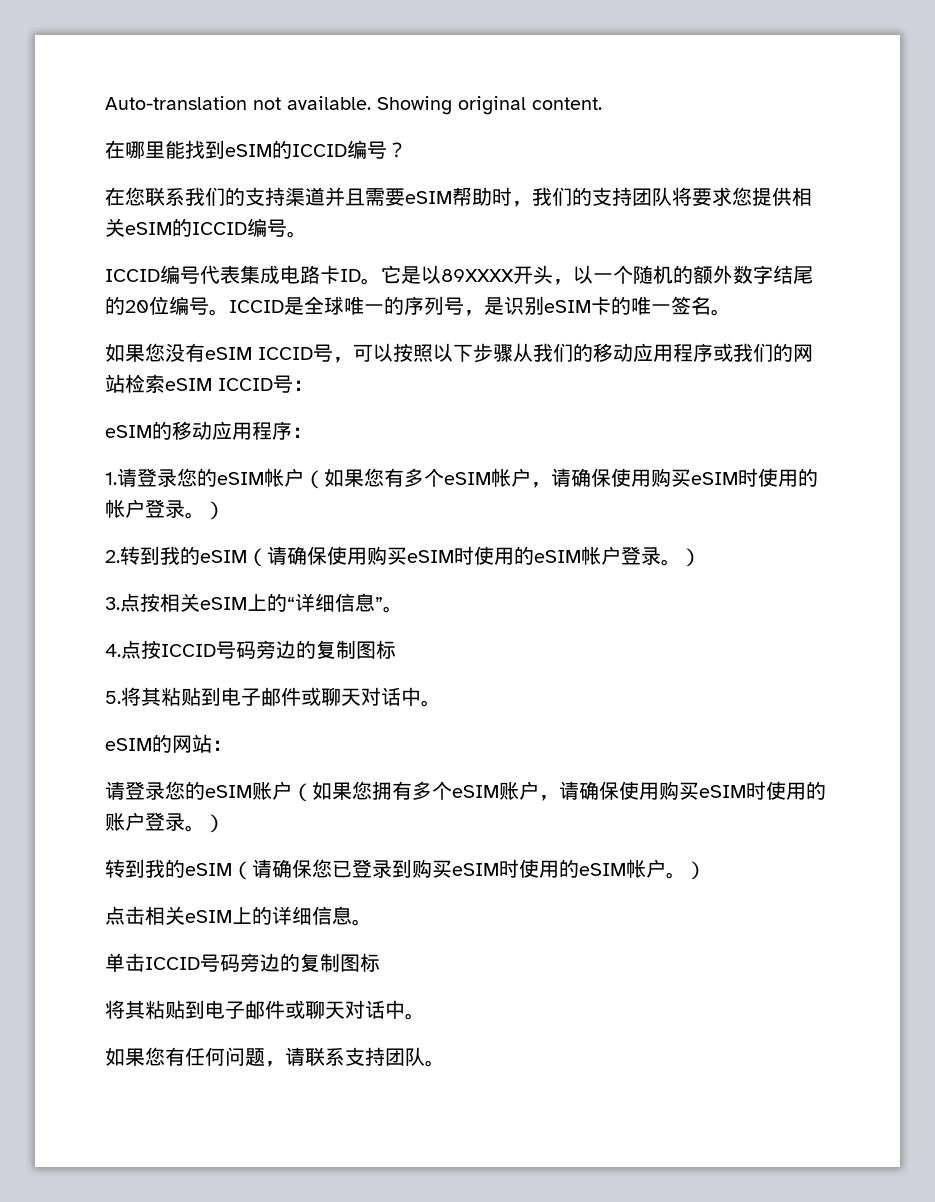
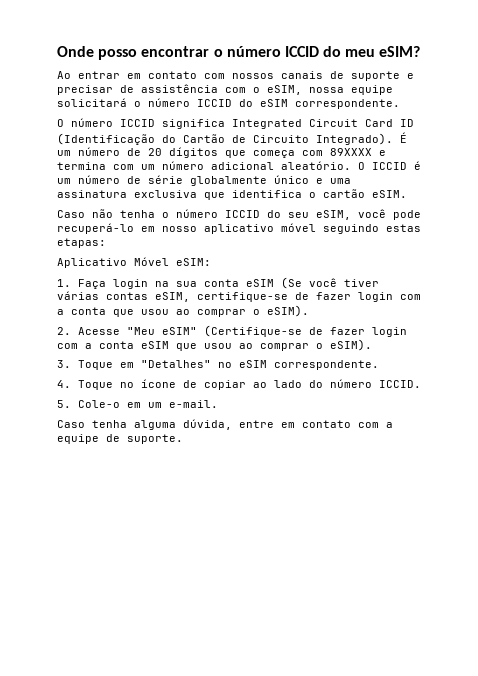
- Auto-translation not available. Showing original content.
- 在哪里能找到eSIM的ICCID编号？
- 在您联系我们的支持渠道并且需要eSIM帮助时，我们的支持团队将要求您提供相关eSIM的ICCID编号。
- ICCID编号代表集成电路卡ID。它是以89XXXX开头，以一个随机的额外数字结尾的20位编号。ICCID是全球唯一的序列号，是识别eSIM卡的唯一签名。
- 如果您没有eSIM ICCID号，可以按照以下步骤从我们的移动应用程序或我们的网站检索eSIM ICCID号：
- eSIM的移动应用程序：
- 1.请登录您的eSIM帐户（如果您有多个eSIM帐户，请确保使用购买eSIM时使用的帐户登录。）
- 2.转到我的eSIM（请确保使用购买eSIM时使用的eSIM帐户登录。）
- 3.点按相关eSIM上的“详细信息”。
- 4.点按ICCID号码旁边的复制图标
- 5.将其粘贴到电子邮件或聊天对话中。
- eSIM的网站：
- 请登录您的eSIM账户（如果您拥有多个eSIM账户，请确保使用购买eSIM时使用的账户登录。）
- 转到我的eSIM（请确保您已登录到购买eSIM时使用的eSIM帐户。）
- 点击相关eSIM上的详细信息。
- 单击ICCID号码旁边的复制图标
- 将其粘贴到电子邮件或聊天对话中。
- 如果您有任何问题，请联系支持团队。
+ Onde posso encontrar o número ICCID do meu eSIM?
+ Ao entrar em contato com nossos canais de suporte e precisar de assistência com o eSIM, nossa equipe solicitará o número ICCID do eSIM correspondente.
+ O número ICCID significa Integrated Circuit Card ID (Identificação do Cartão de Circuito Integrado). É um número de 20 dígitos que começa com 89XXXX e termina com um número adicional aleatório. O ICCID é um número de série globalmente único e uma assinatura exclusiva que identifica o cartão eSIM.
+ Caso não tenha o número ICCID do seu eSIM, você pode recuperá-lo em nosso aplicativo móvel seguindo estas etapas:
+ Aplicativo Móvel eSIM:
+ 1. Faça login na sua conta eSIM (Se você tiver várias contas eSIM, certifique-se de fazer login com a conta que usou ao comprar o eSIM).
+ 2. Acesse "Meu eSIM" (Certifique-se de fazer login com a conta eSIM que usou ao comprar o eSIM).
+ 3. Toque em "Detalhes" no eSIM correspondente.
+ 4. Toque no ícone de copiar ao lado do número ICCID.
+ 5. Cole-o em um e-mail.
+ Caso tenha alguma dúvida, entre em contato com a equipe de suporte.

